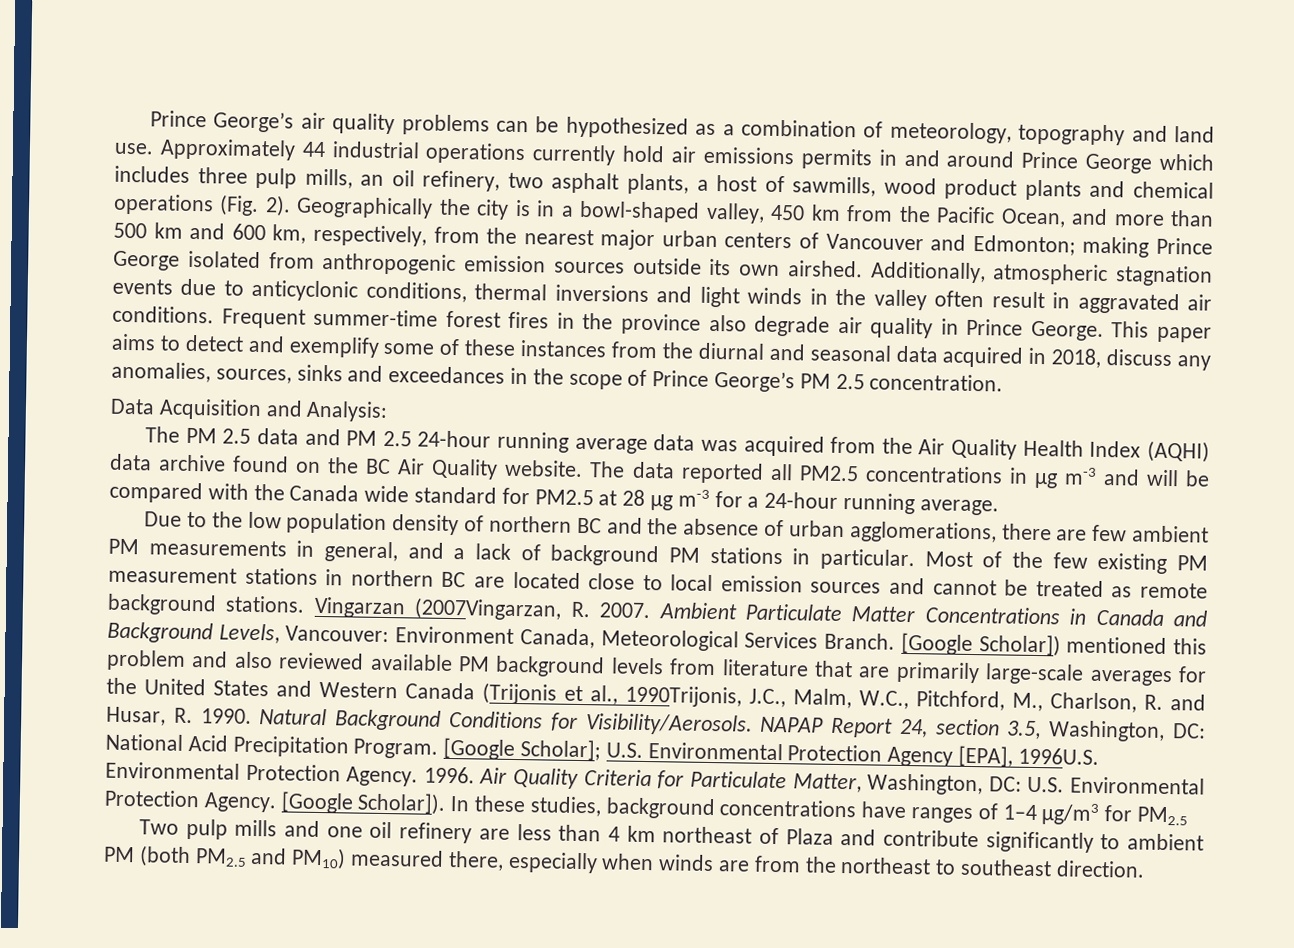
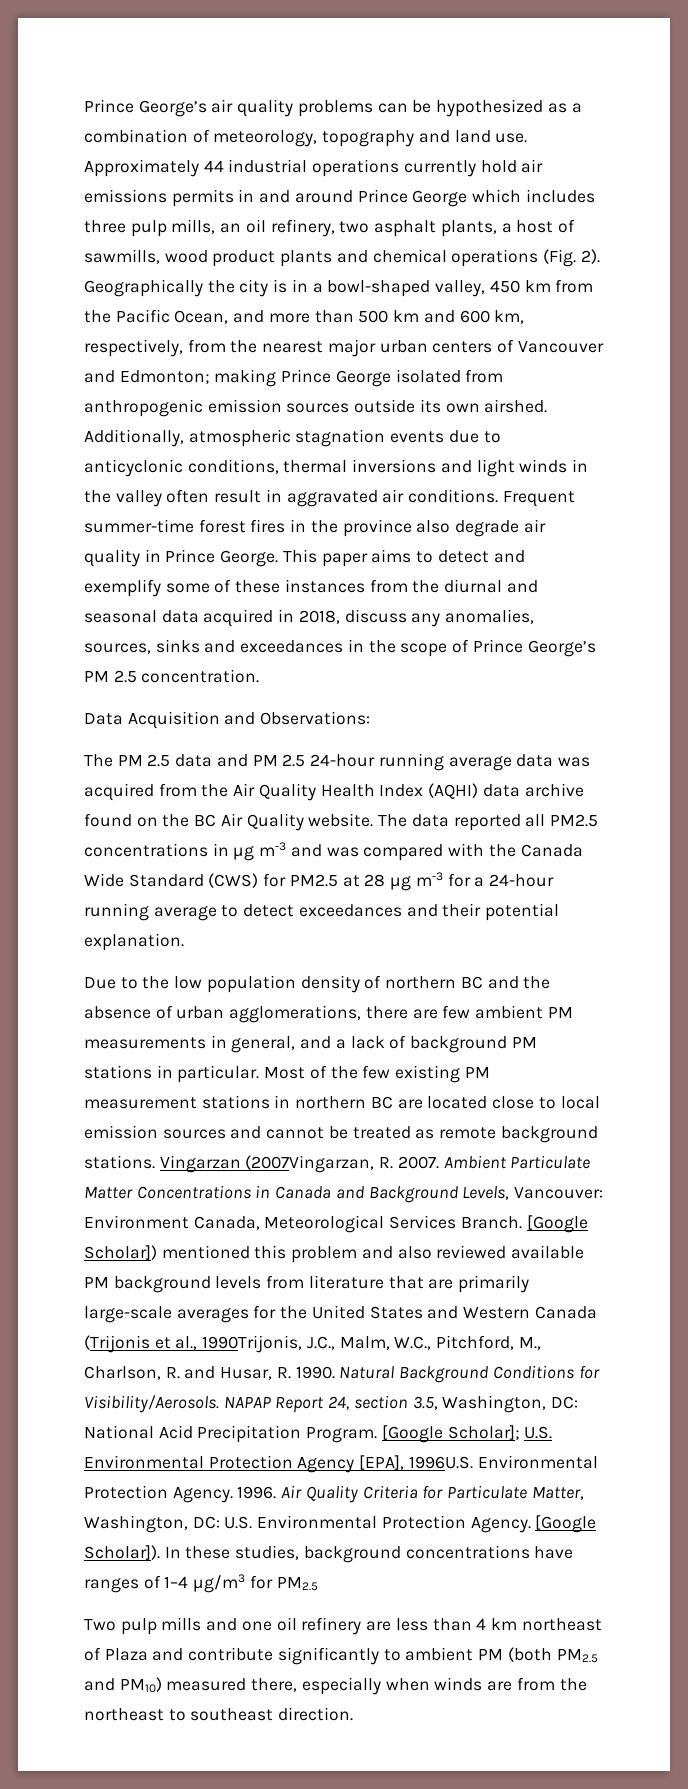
- Data Acquisition and Analysis:
+ Data Acquisition and Observations:
- The data reported all PM2.5 concentrations in µg m-3 and will be compared with the Canada wide standard for PM2.5 at 28 µg m-3 for a 24-hour running average.
+ The data reported all PM2.5 concentrations in µg m-3 and was compared with the Canada Wide Standard (CWS) for PM2.5 at 28 µg m-3 for a 24-hour running average to detect exceedances and their potential explanation.

